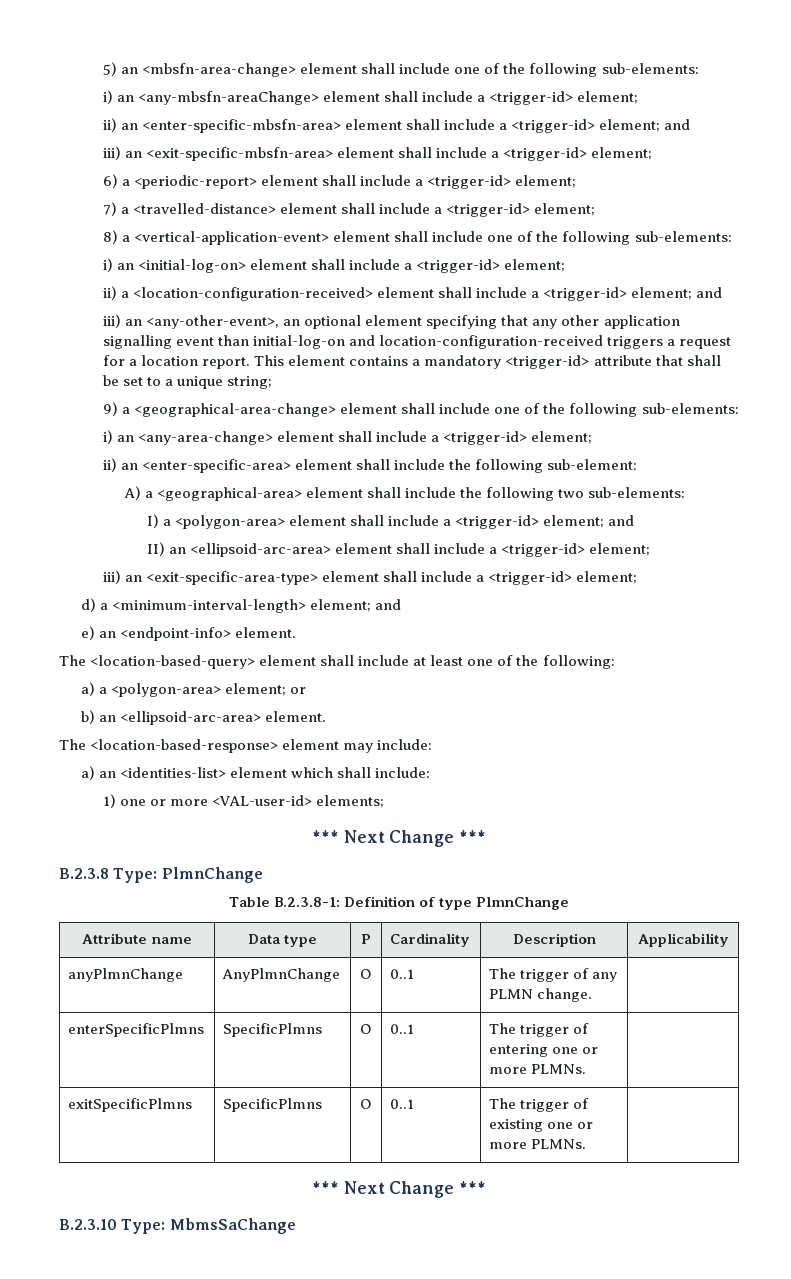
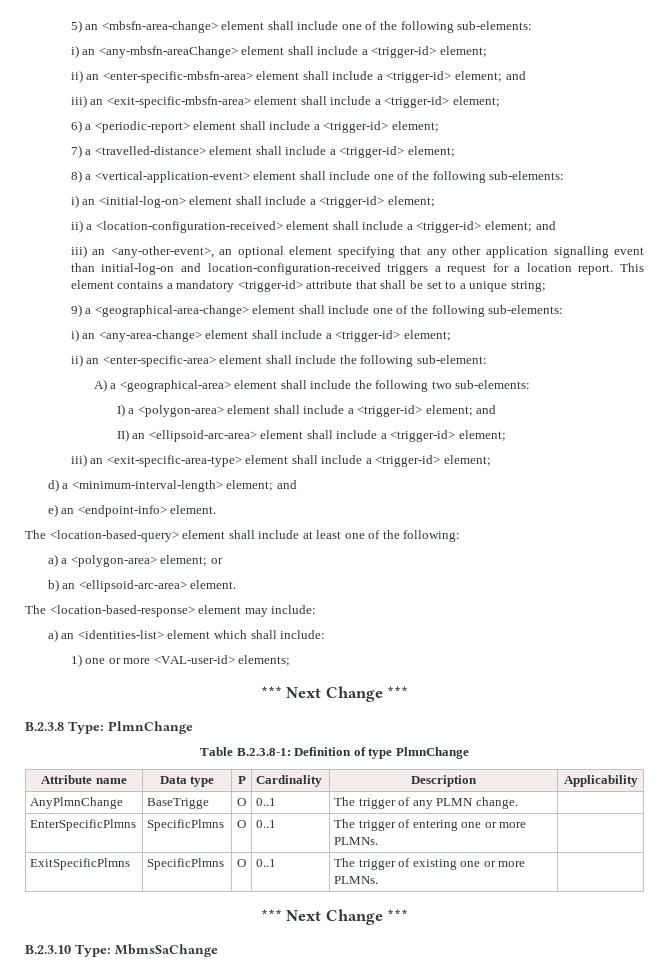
- anyPlmnChange | AnyPlmnChange | O | 0..1 | The trigger of any PLMN change. |
+ AnyPlmnChange | BaseTrigge | O | 0..1 | The trigger of any PLMN change. |
- enterSpecificPlmns | SpecificPlmns | O | 0..1 | The trigger of entering one or more PLMNs. |
+ EnterSpecificPlmns | SpecificPlmns | O | 0..1 | The trigger of entering one or more PLMNs. |
- exitSpecificPlmns | SpecificPlmns | O | 0..1 | The trigger of existing one or more PLMNs. |
+ ExitSpecificPlmns | SpecificPlmns | O | 0..1 | The trigger of existing one or more PLMNs. |

